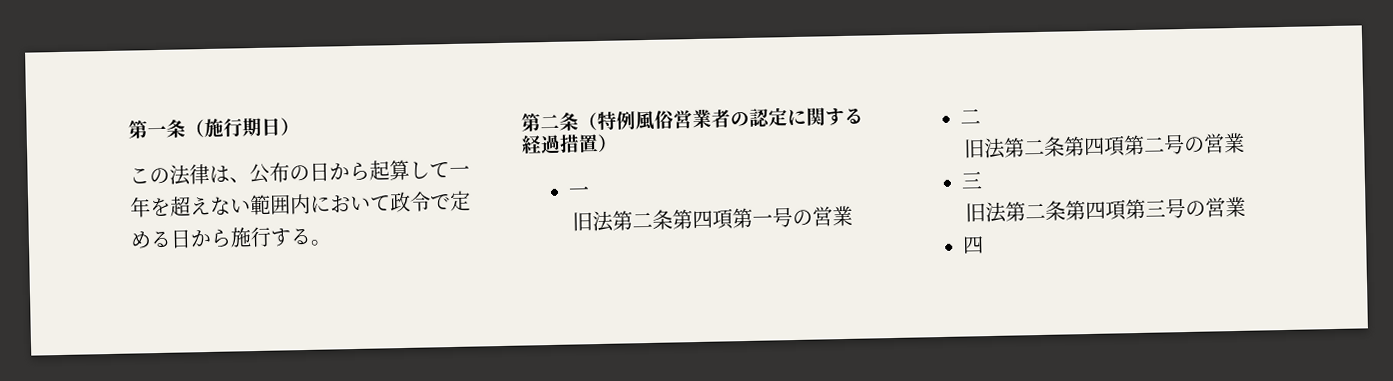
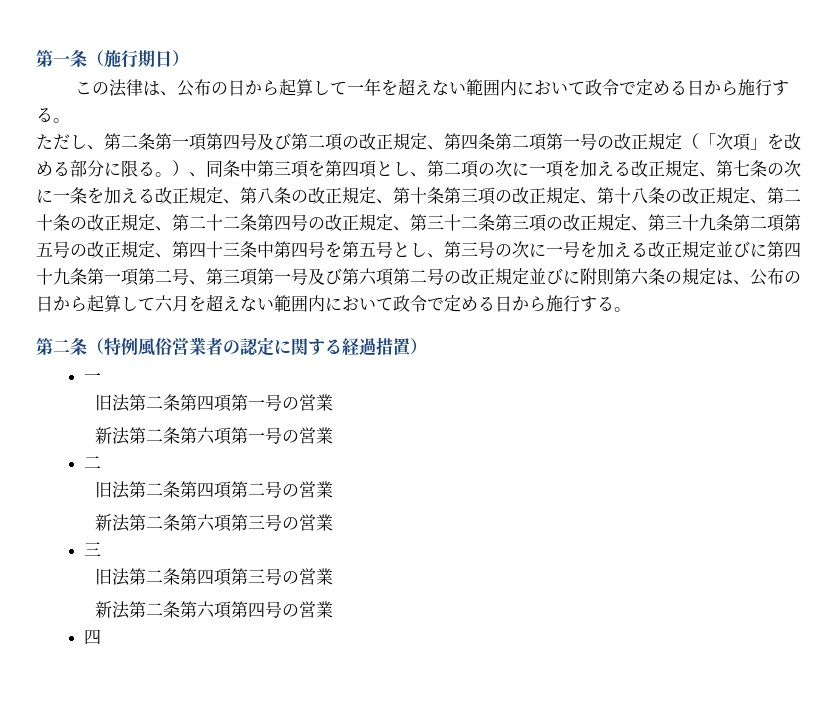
+ ただし、第二条第一項第四号及び第二項の改正規定、第四条第二項第一号の改正規定（「次項」を改める部分に限る。）、同条中第三項を第四項とし、第二項の次に一項を加える改正規定、第七条の次に一条を加える改正規定、第八条の改正規定、第十条第三項の改正規定、第十八条の改正規定、第二十条の改正規定、第二十二条第四号の改正規定、第三十二条第三項の改正規定、第三十九条第二項第五号の改正規定、第四十三条中第四号を第五号とし、第三号の次に一号を加える改正規定並びに第四十九条第一項第二号、第三項第一号及び第六項第二号の改正規定並びに附則第六条の規定は、公布の日から起算して六月を超えない範囲内において政令で定める日から施行する。
+ 新法第二条第六項第一号の営業
+ 新法第二条第六項第三号の営業
+ 新法第二条第六項第四号の営業

